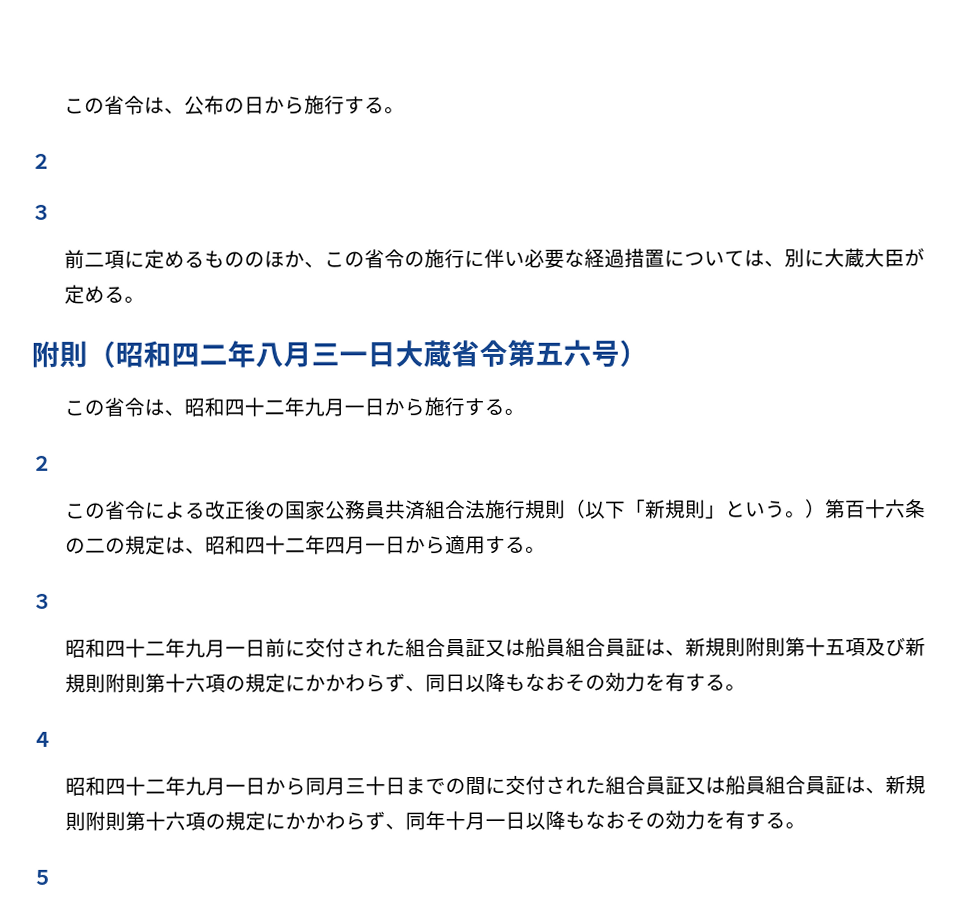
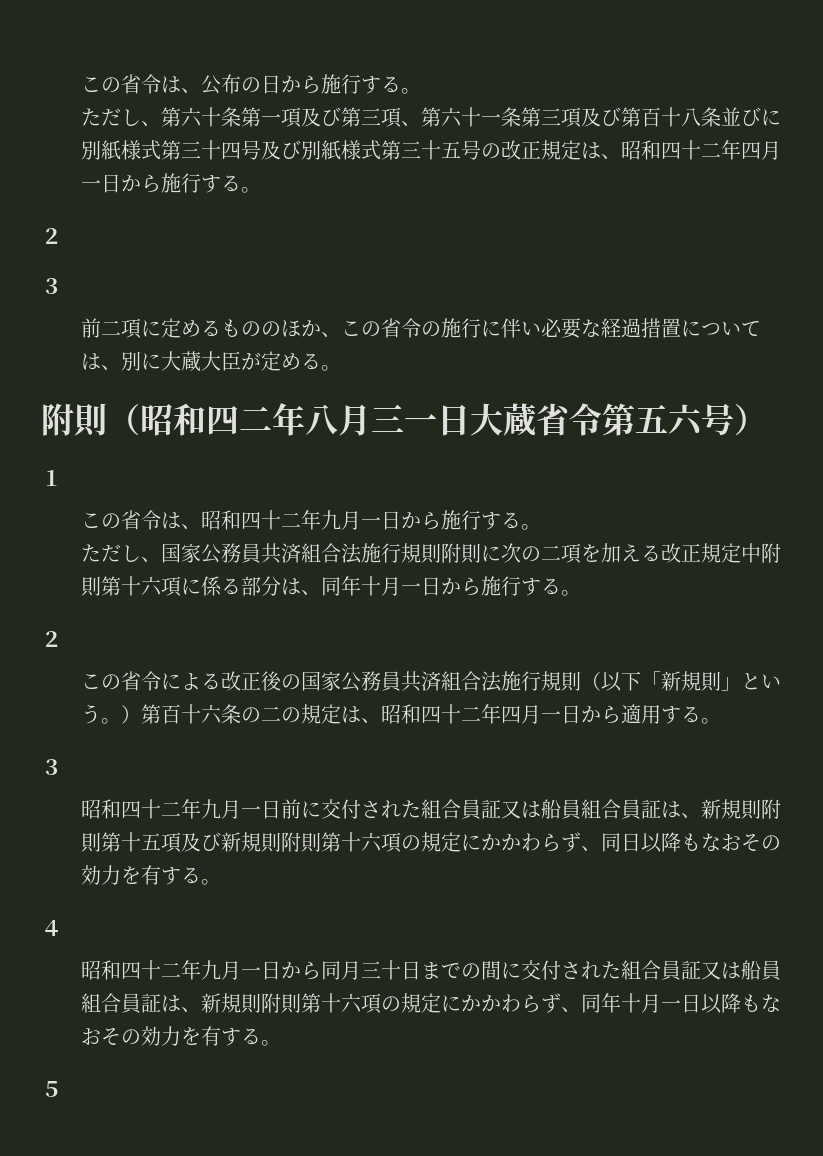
+ ただし、第六十条第一項及び第三項、第六十一条第三項及び第百十八条並びに別紙様式第三十四号及び別紙様式第三十五号の改正規定は、昭和四十二年四月一日から施行する。
+ １
+ ただし、国家公務員共済組合法施行規則附則に次の二項を加える改正規定中附則第十六項に係る部分は、同年十月一日から施行する。

